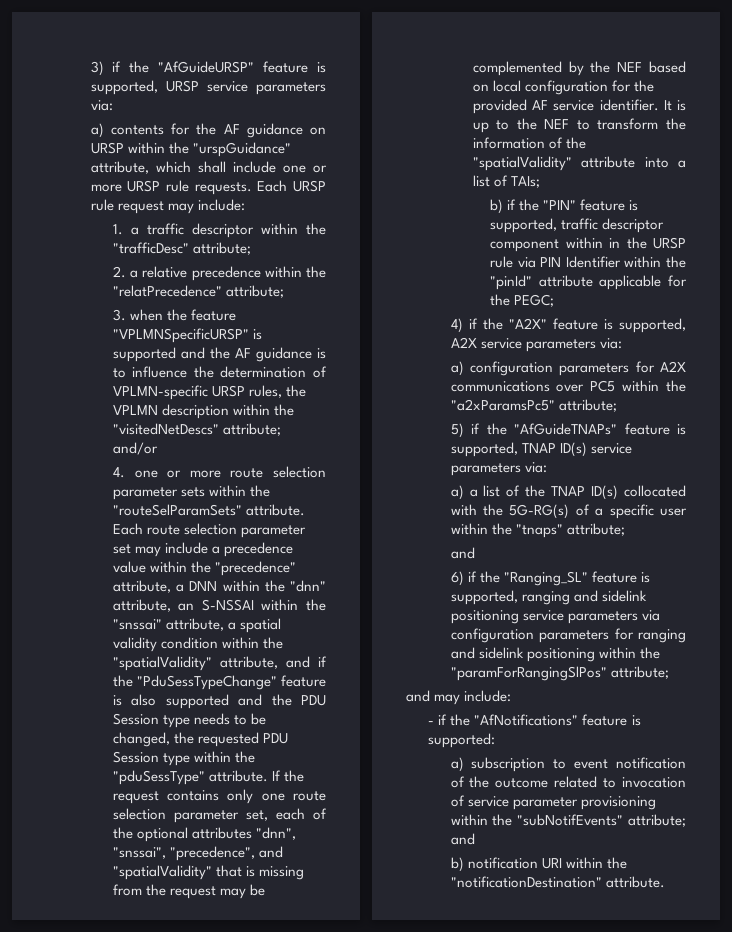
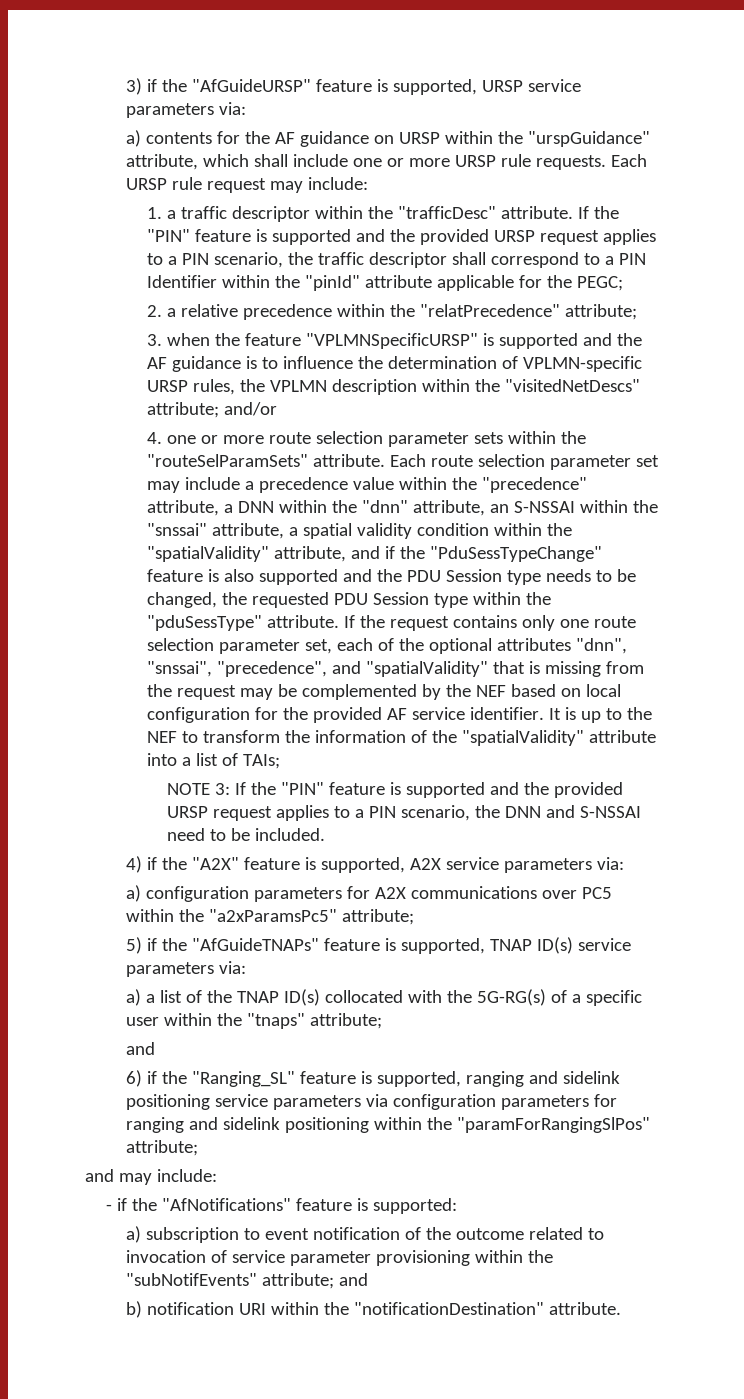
- 1. a traffic descriptor within the "trafficDesc" attribute;
+ 1. a traffic descriptor within the "trafficDesc" attribute. If the "PIN" feature is supported and the provided URSP request applies to a PIN scenario, the traffic descriptor shall correspond to a PIN Identifier within the "pinId" attribute applicable for the PEGC;
- b) if the "PIN" feature is supported, traffic descriptor component within in the URSP rule via PIN Identifier within the "pinId" attribute applicable for the PEGC;
+ NOTE 3: If the "PIN" feature is supported and the provided URSP request applies to a PIN scenario, the DNN and S-NSSAI need to be included.

